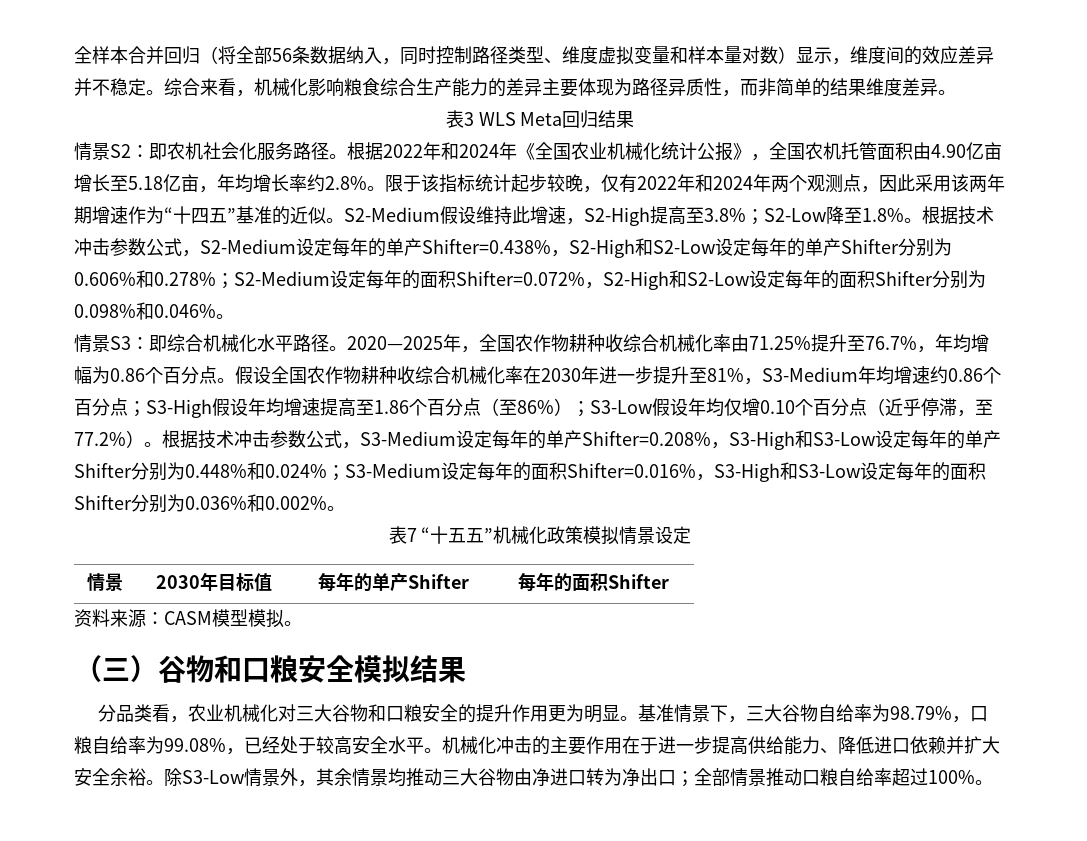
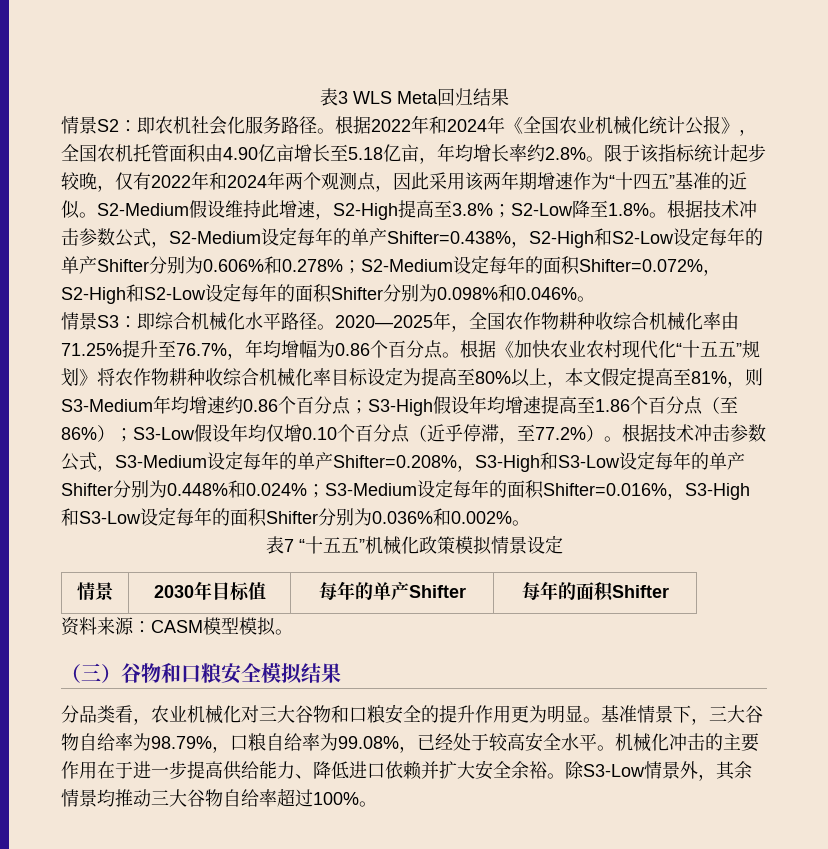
- 全样本合并回归（将全部56条数据纳入，同时控制路径类型、维度虚拟变量和样本量对数）显示，维度间的效应差异并不稳定。综合来看，机械化影响粮食综合生产能力的差异主要体现为路径异质性，而非简单的结果维度差异。
- 假设全国农作物耕种收综合机械化率在2030年进一步提升至81%，S3-Medium年均增速约0.86个百分点；S3-High假设年均增速提高至1.86个百分点（至86%）；S3-Low假设年均仅增0.10个百分点（近乎停滞，至77.2%）。
+ 根据《加快农业农村现代化“十五五”规划》将农作物耕种收综合机械化率目标设定为提高至80%以上，本文假定提高至81%，则S3-Medium年均增速约0.86个百分点；S3-High假设年均增速提高至1.86个百分点（至86%）；S3-Low假设年均仅增0.10个百分点（近乎停滞，至77.2%）。
- 除S3-Low情景外，其余情景均推动三大谷物由净进口转为净出口；全部情景推动口粮自给率超过100%。
+ 除S3-Low情景外，其余情景均推动三大谷物自给率超过100%。

